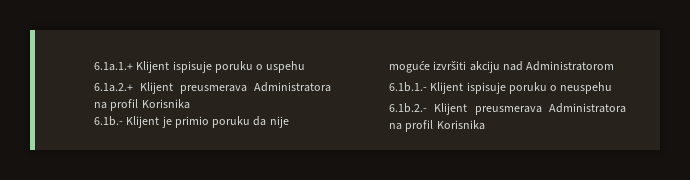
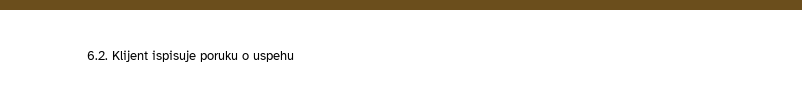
- 6.1a.1.+ Klijent ispisuje poruku o uspehu
+ 6.2. Klijent ispisuje poruku o uspehu
- 6.1a.2.+ Klijent preusmerava Administratora na profil Korisnika
- 6.1b.- Klijent je primio poruku da nije moguće izvršiti akciju nad Administratorom
- 6.1b.1.- Klijent ispisuje poruku o neuspehu
- 6.1b.2.- Klijent preusmerava Administratora na profil Korisnika

